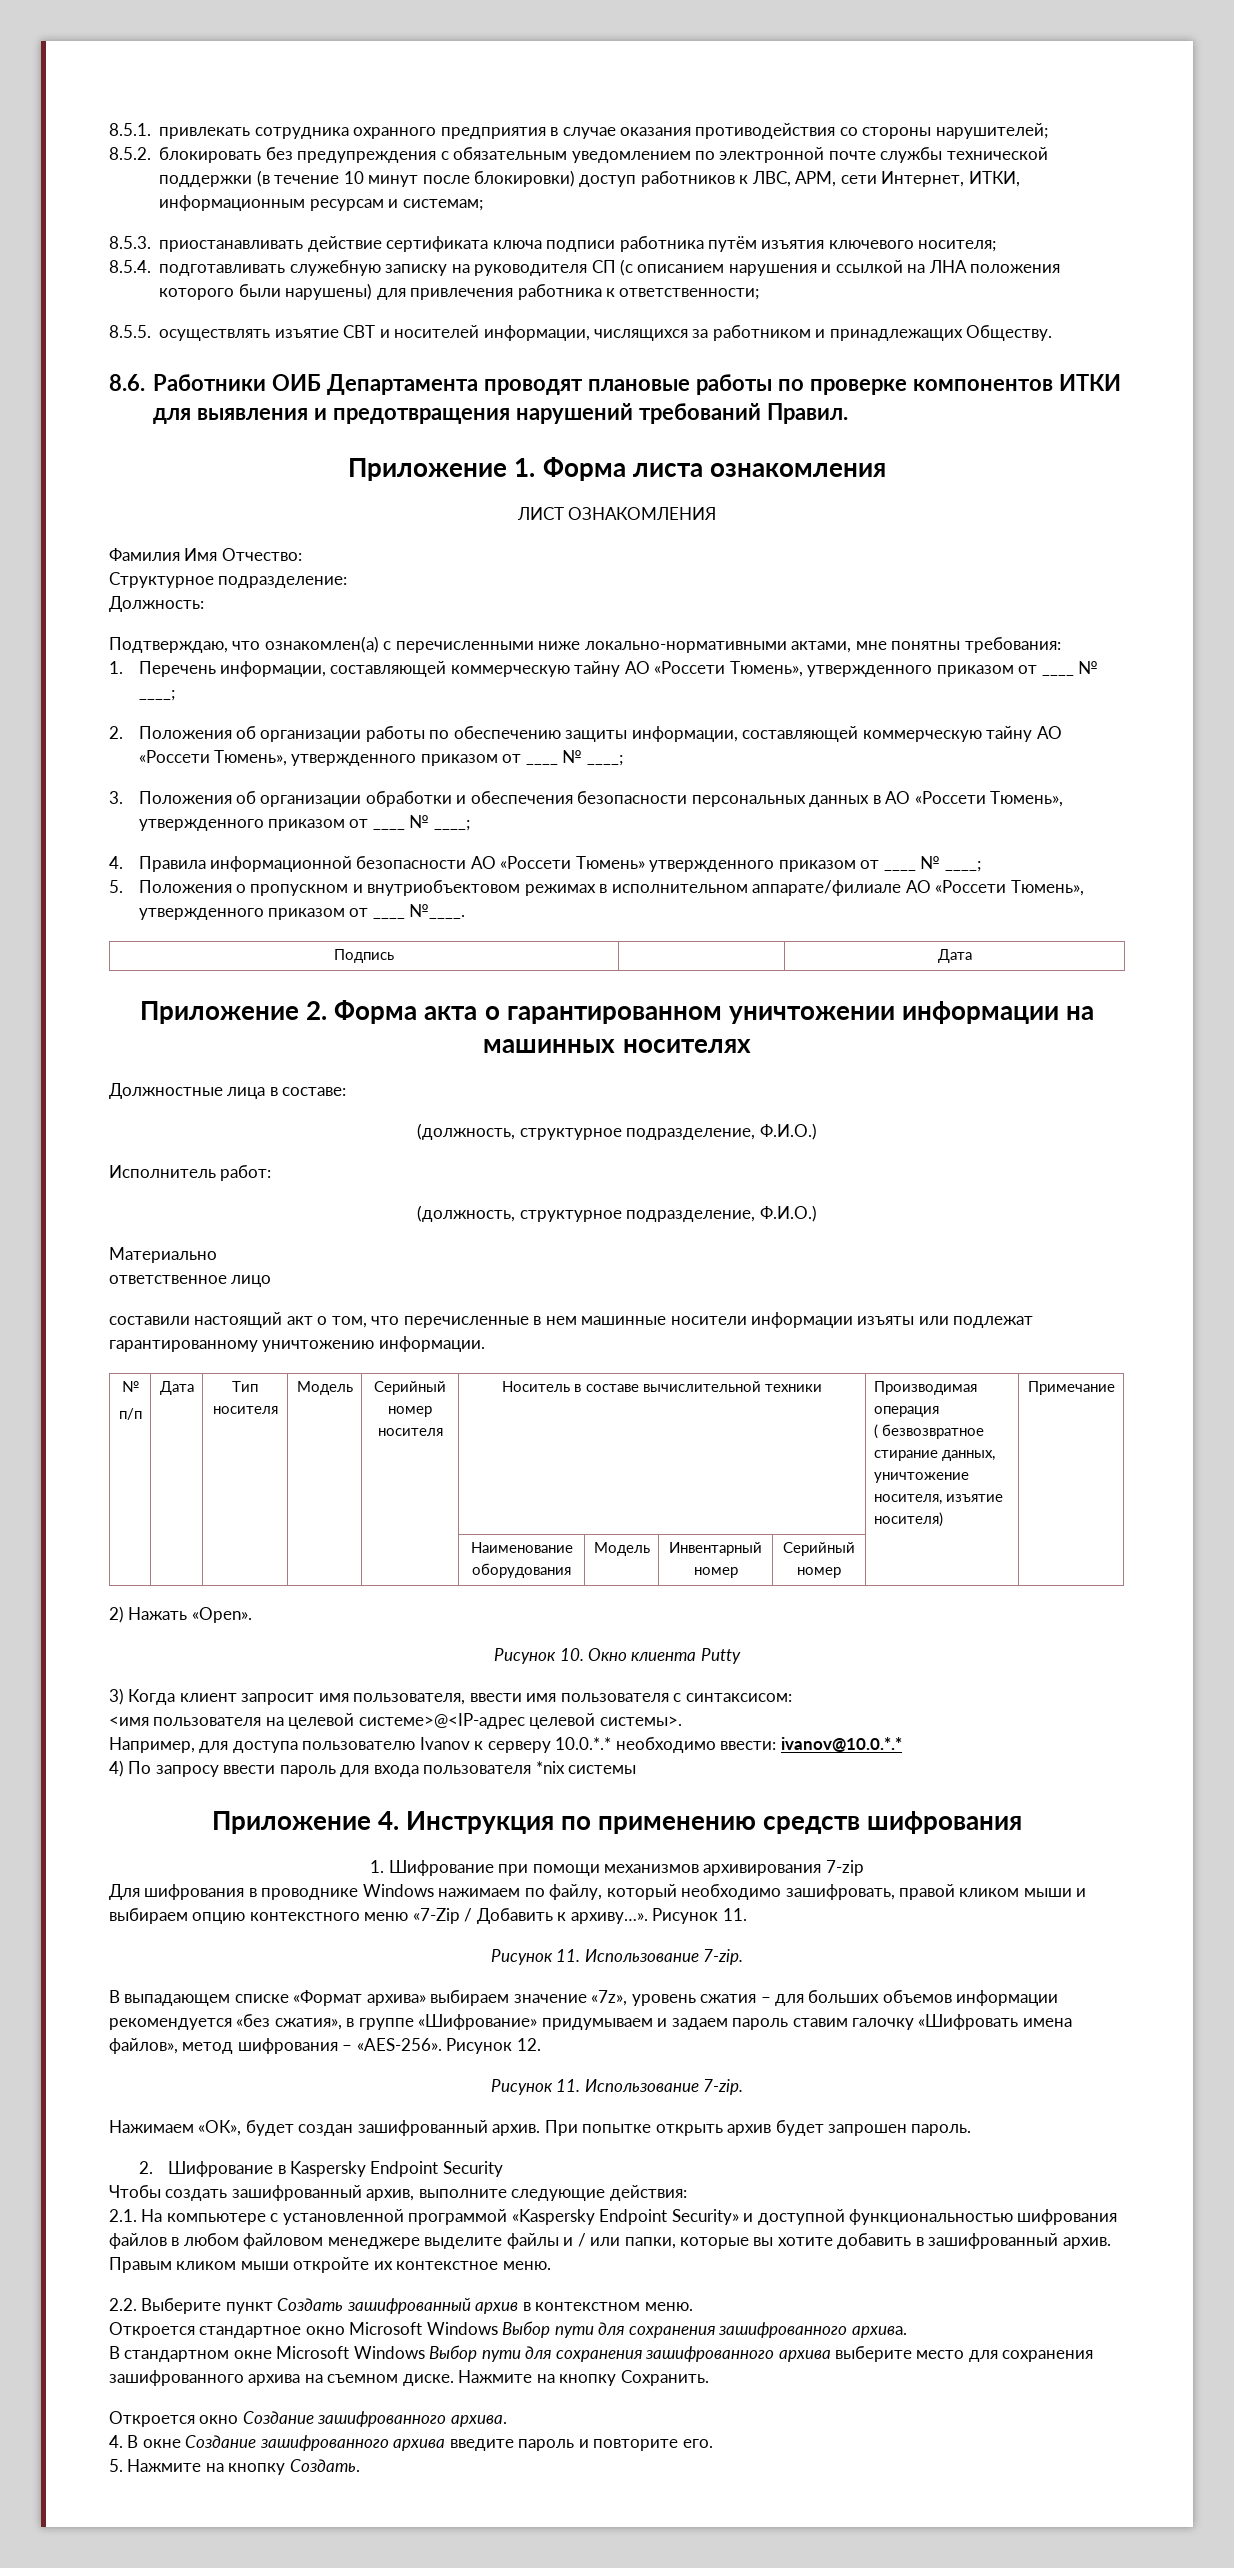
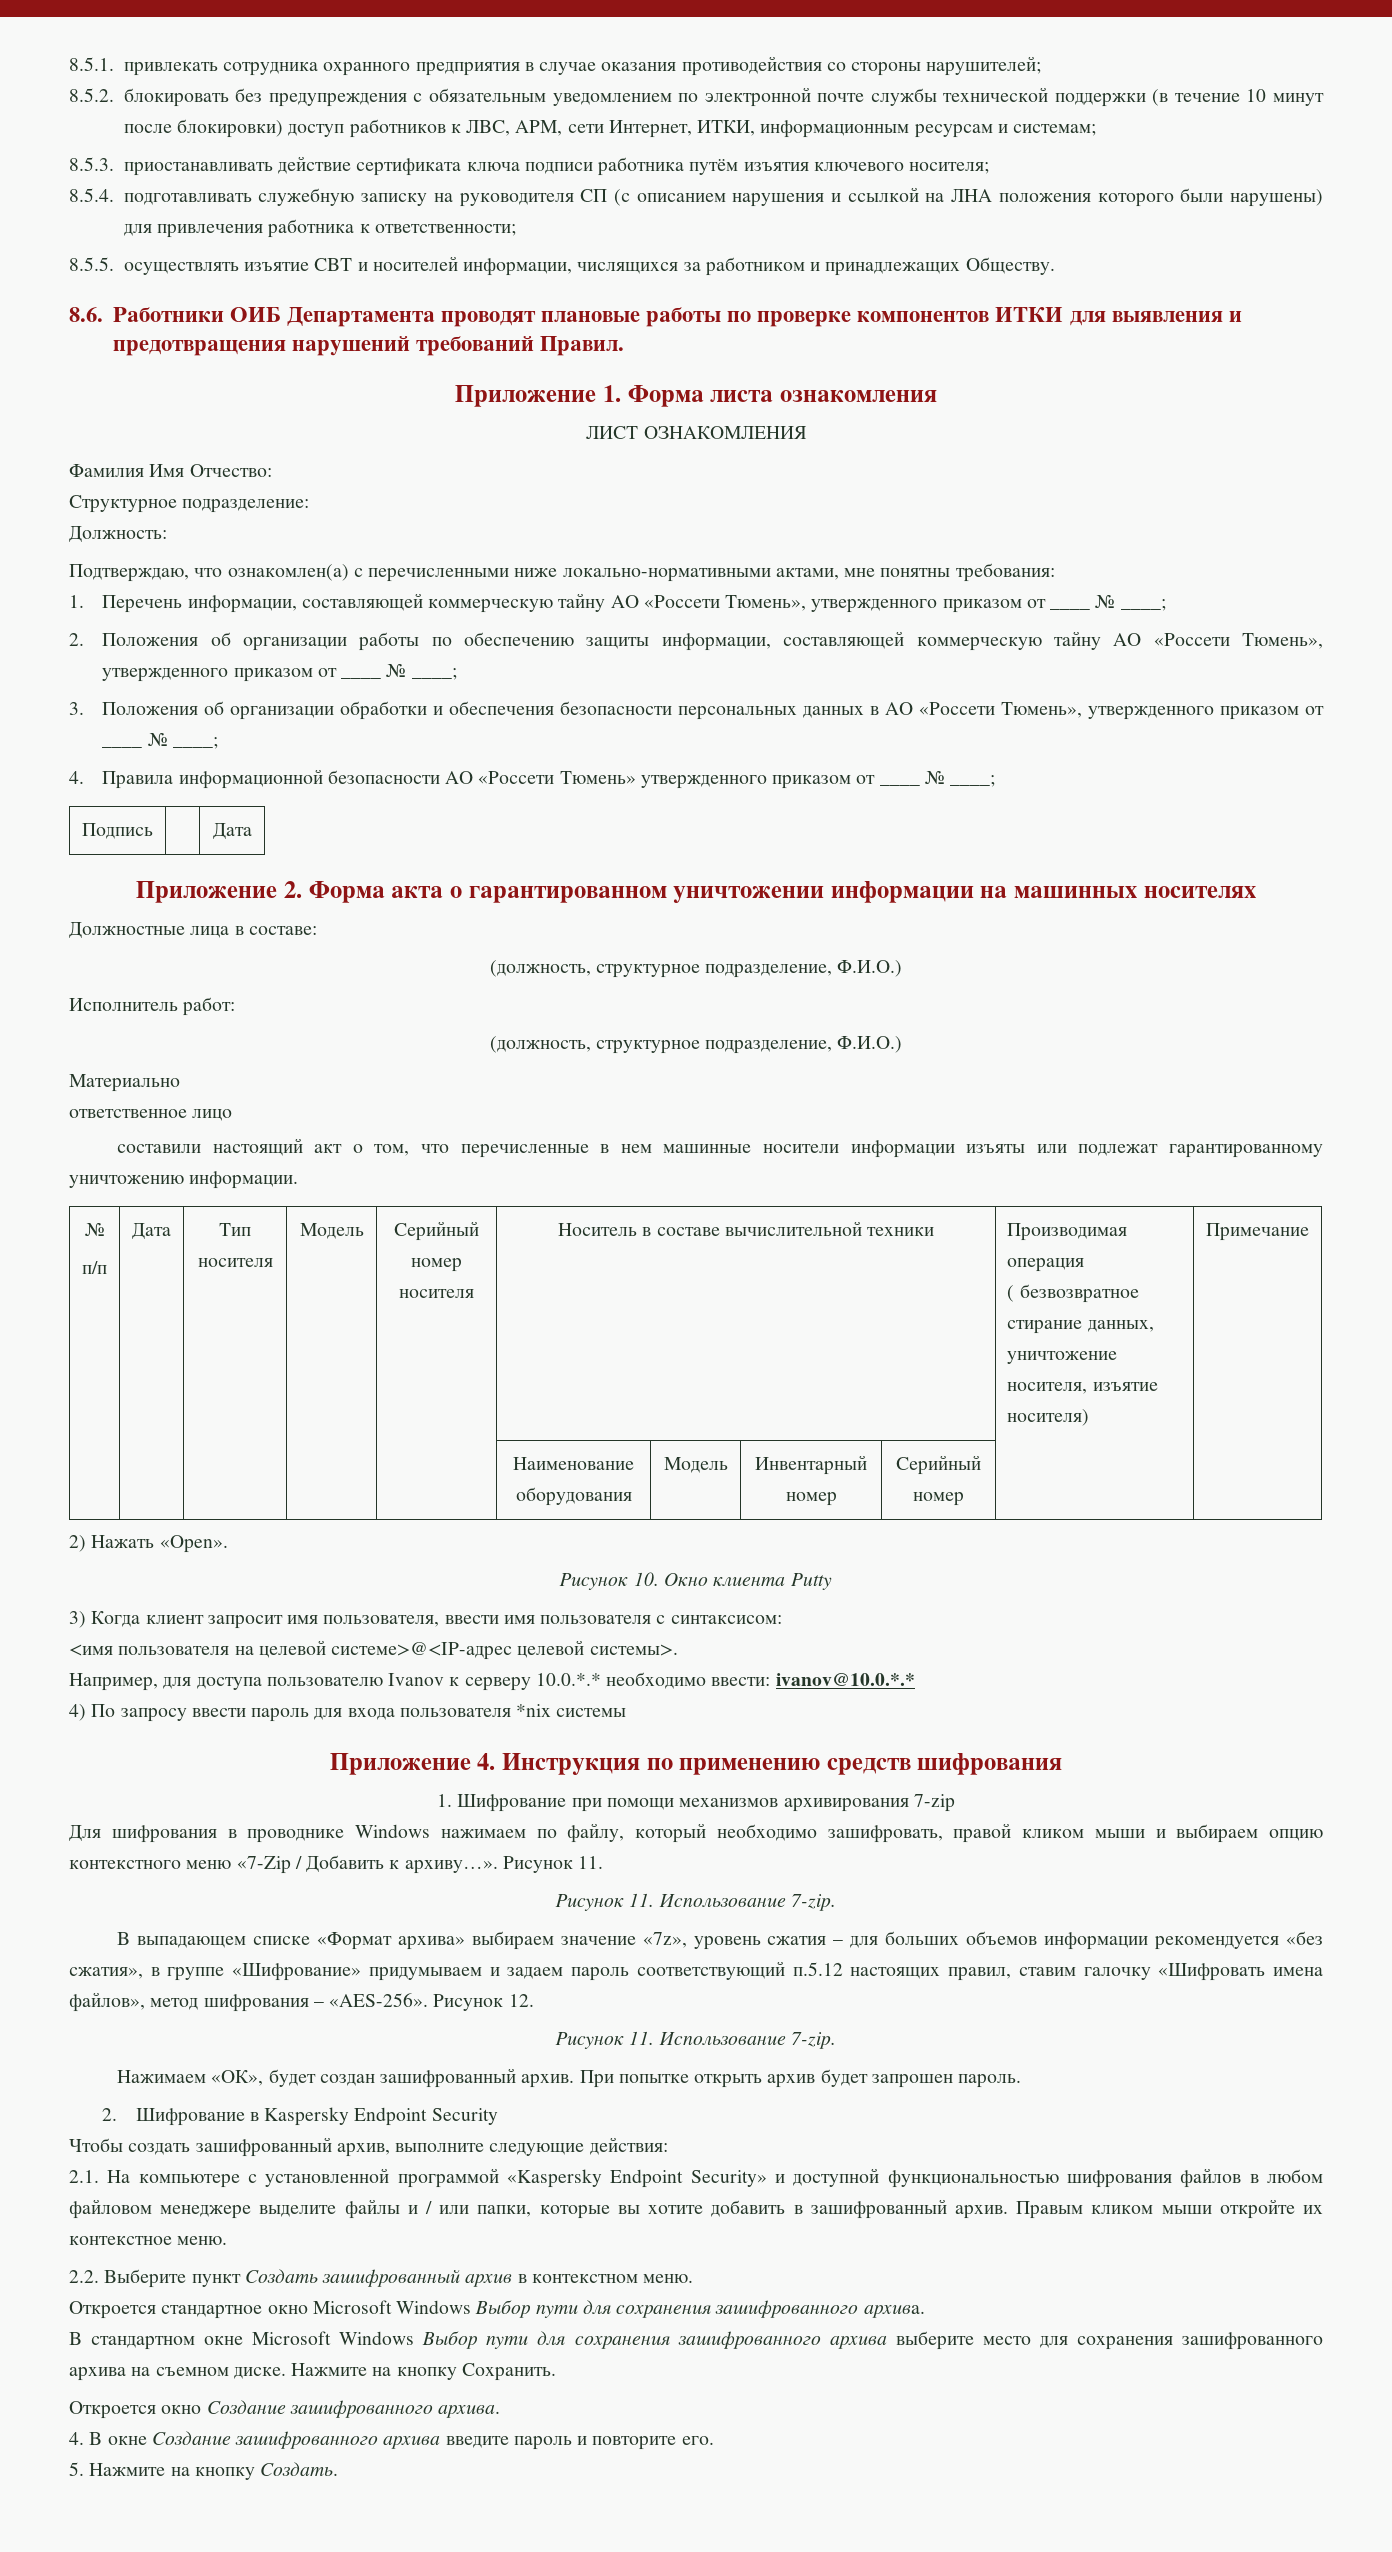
- 5. Положения о пропускном и внутриобъектовом режимах в исполнительном аппарате/филиале АО «Россети Тюмень», утвержденного приказом от ____ №____.
- В выпадающем списке «Формат архива» выбираем значение «7z», уровень сжатия – для больших объемов информации рекомендуется «без сжатия», в группе «Шифрование» придумываем и задаем пароль ставим галочку «Шифровать имена файлов», метод шифрования – «AES-256».
+ В выпадающем списке «Формат архива» выбираем значение «7z», уровень сжатия – для больших объемов информации рекомендуется «без сжатия», в группе «Шифрование» придумываем и задаем пароль соответствующий п.5.12 настоящих правил, ставим галочку «Шифровать имена файлов», метод шифрования – «AES-256».

